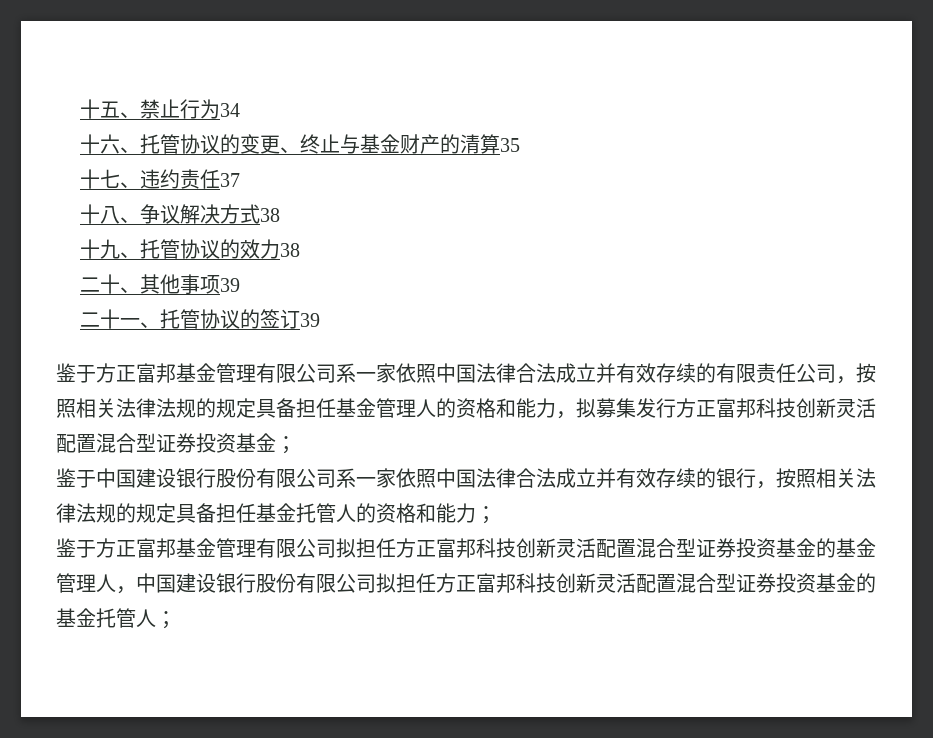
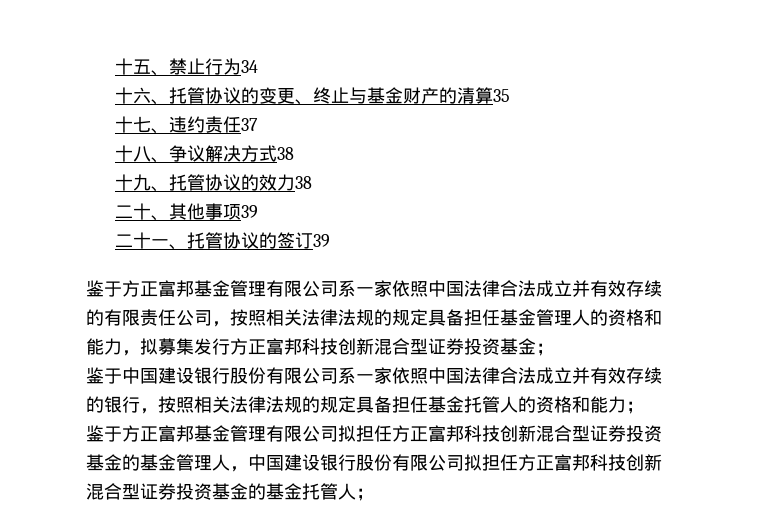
- 鉴于方正富邦基金管理有限公司系一家依照中国法律合法成立并有效存续的有限责任公司，按照相关法律法规的规定具备担任基金管理人的资格和能力，拟募集发行方正富邦科技创新灵活配置混合型证券投资基金；
+ 鉴于方正富邦基金管理有限公司系一家依照中国法律合法成立并有效存续的有限责任公司，按照相关法律法规的规定具备担任基金管理人的资格和能力，拟募集发行方正富邦科技创新混合型证券投资基金；
- 鉴于方正富邦基金管理有限公司拟担任方正富邦科技创新灵活配置混合型证券投资基金的基金管理人，中国建设银行股份有限公司拟担任方正富邦科技创新灵活配置混合型证券投资基金的基金托管人；
+ 鉴于方正富邦基金管理有限公司拟担任方正富邦科技创新混合型证券投资基金的基金管理人，中国建设银行股份有限公司拟担任方正富邦科技创新混合型证券投资基金的基金托管人；

